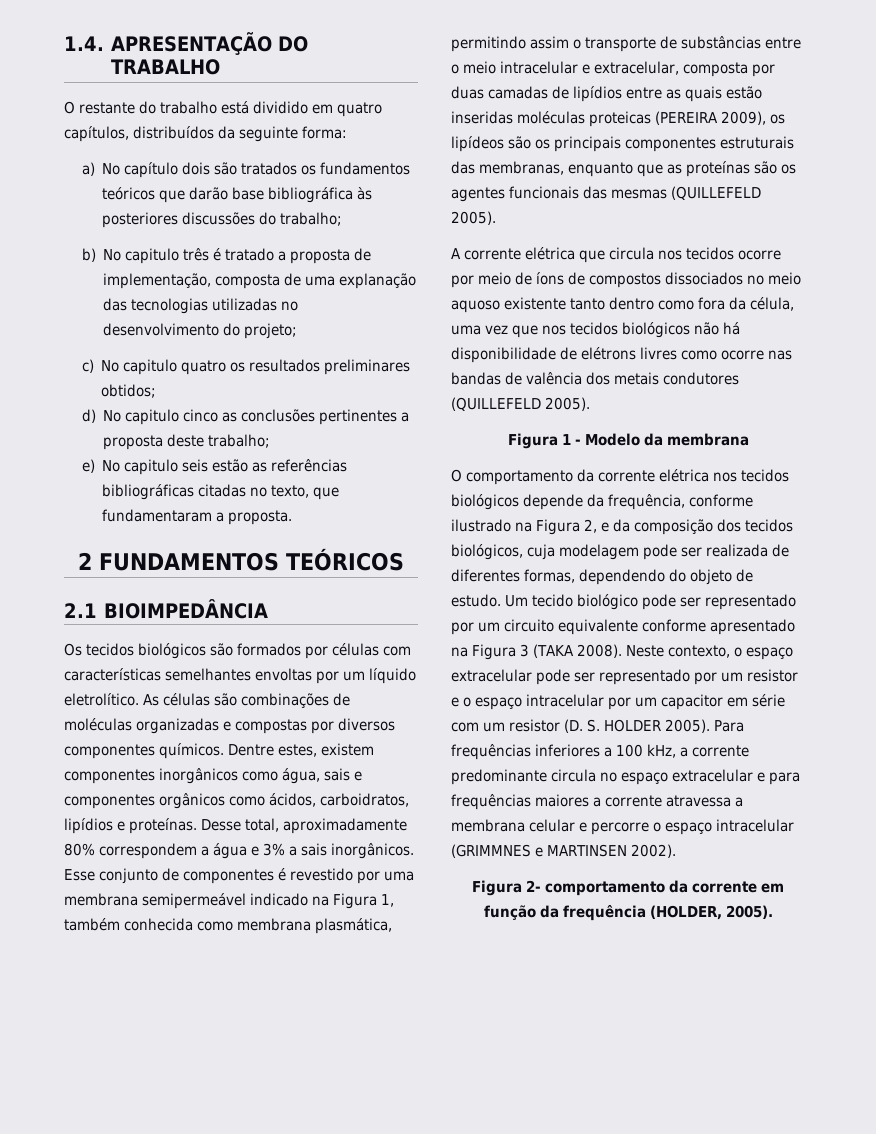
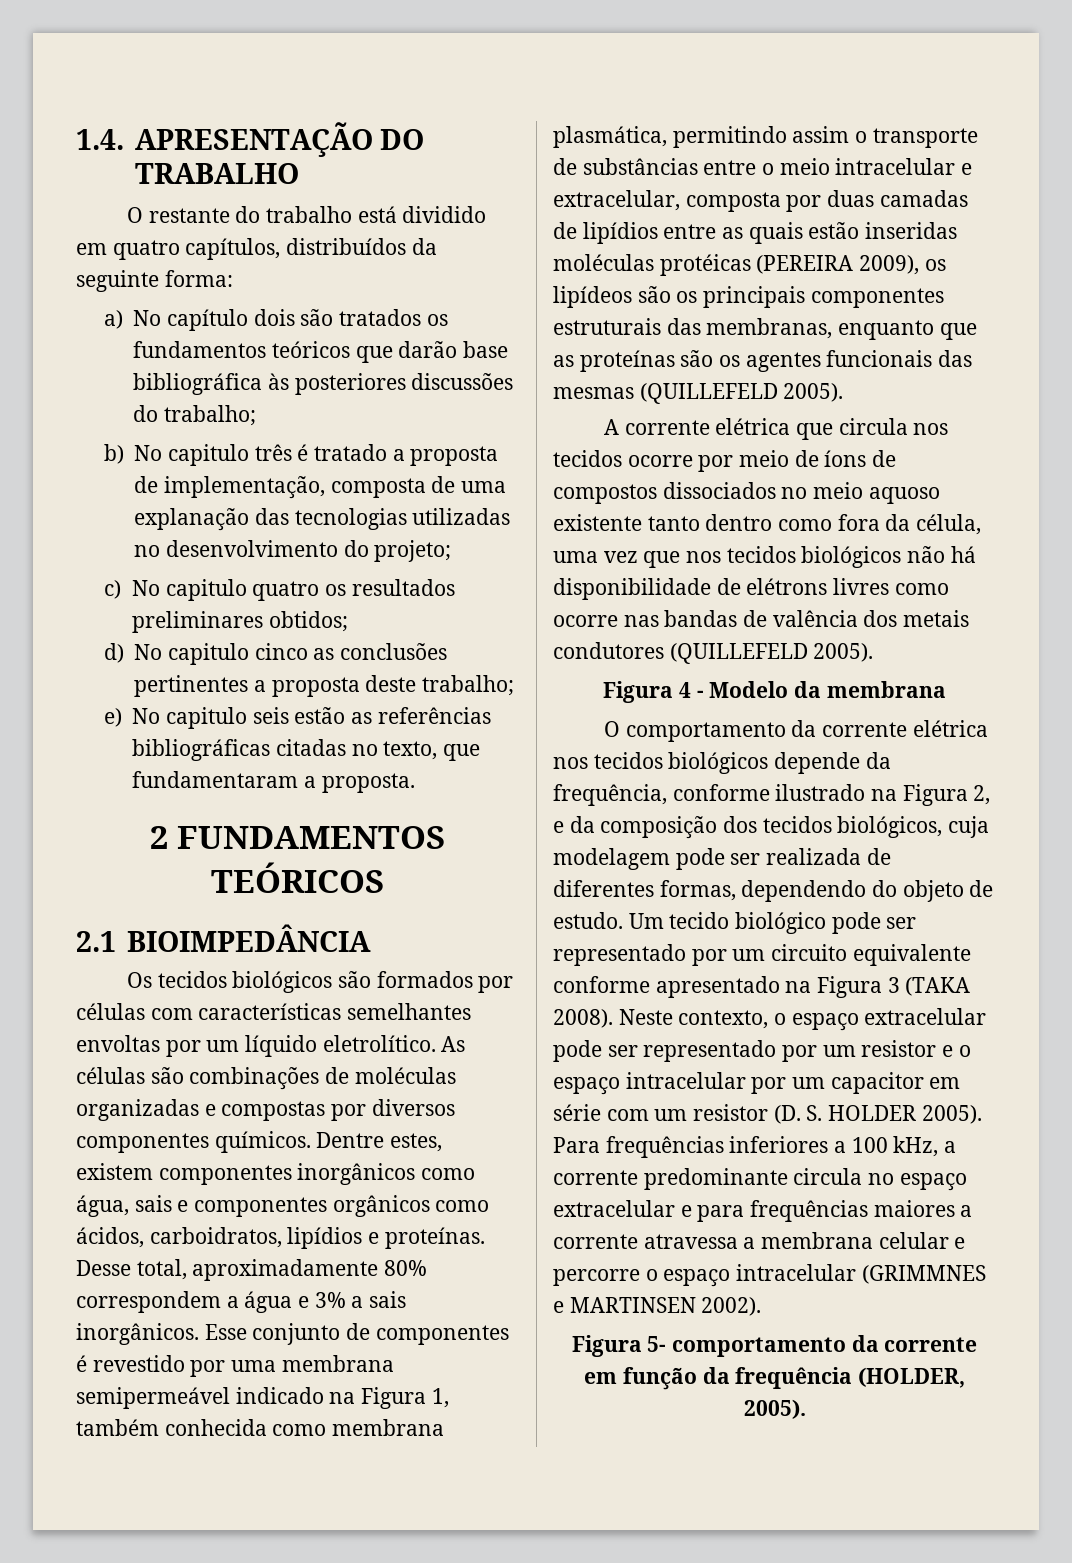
- Esse conjunto de componentes é revestido por uma membrana semipermeável indicado na Figura 1, também conhecida como membrana plasmática, permitindo assim o transporte de substâncias entre o meio intracelular e extracelular, composta por duas camadas de lipídios entre as quais estão inseridas moléculas proteicas (PEREIRA 2009), os lipídeos são os principais componentes estruturais das membranas, enquanto que as proteínas são os agentes funcionais das mesmas (QUILLEFELD 2005).
+ Esse conjunto de componentes é revestido por uma membrana semipermeável indicado na Figura 1, também conhecida como membrana plasmática, permitindo assim o transporte de substâncias entre o meio intracelular e extracelular, composta por duas camadas de lipídios entre as quais estão inseridas moléculas protéicas (PEREIRA 2009), os lipídeos são os principais componentes estruturais das membranas, enquanto que as proteínas são os agentes funcionais das mesmas (QUILLEFELD 2005).
- Figura 1 - Modelo da membrana
+ Figura 4 - Modelo da membrana
- Figura 2- comportamento da corrente em função da frequência (HOLDER, 2005).
+ Figura 5- comportamento da corrente em função da frequência (HOLDER, 2005).

